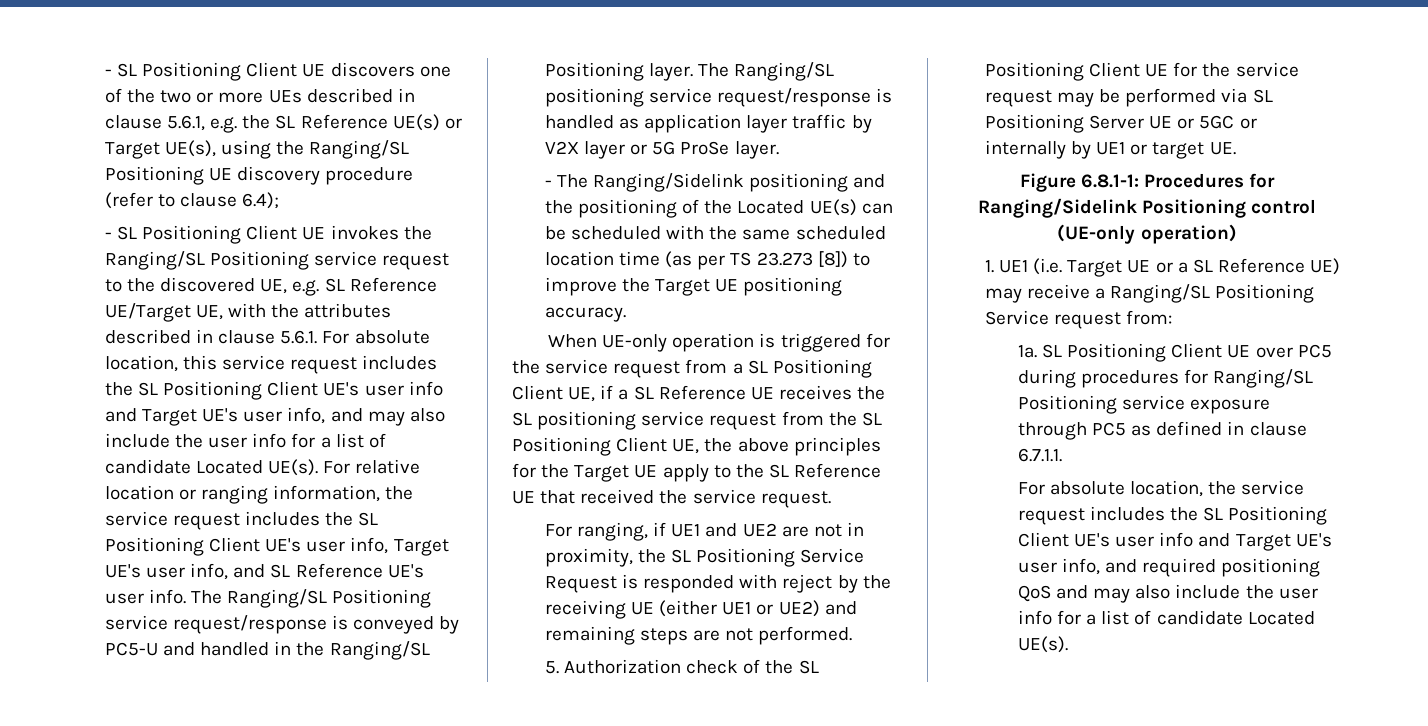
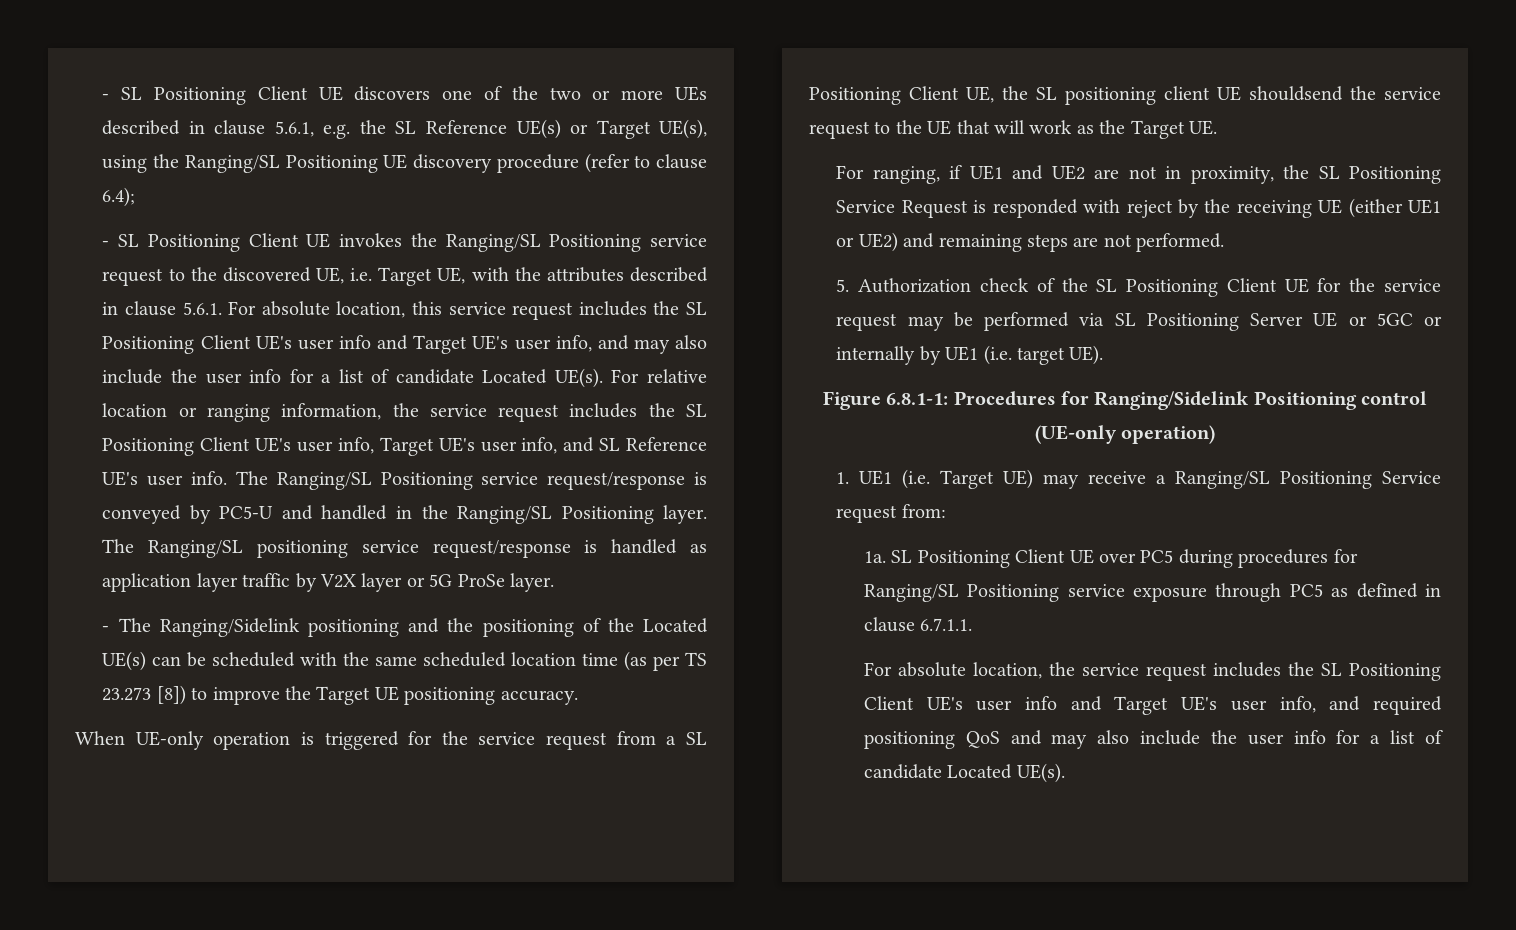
- - SL Positioning Client UE invokes the Ranging/SL Positioning service request to the discovered UE, e.g. SL Reference UE/Target UE, with the attributes described in clause 5.6.1. For absolute location, this service request includes the SL Positioning Client UE's user info and Target UE's user info, and may also include the user info for a list of candidate Located UE(s).
+ - SL Positioning Client UE invokes the Ranging/SL Positioning service request to the discovered UE, i.e. Target UE, with the attributes described in clause 5.6.1. For absolute location, this service request includes the SL Positioning Client UE's user info and Target UE's user info, and may also include the user info for a list of candidate Located UE(s).
- When UE-only operation is triggered for the service request from a SL Positioning Client UE, if a SL Reference UE receives the SL positioning service request from the SL Positioning Client UE, the above principles for the Target UE apply to the SL Reference UE that received the service request.
+ When UE-only operation is triggered for the service request from a SL Positioning Client UE, the SL positioning client UE shouldsend the service request to the UE that will work as the Target UE.
- 5. Authorization check of the SL Positioning Client UE for the service request may be performed via SL Positioning Server UE or 5GC or internally by UE1 or target UE.
+ 5. Authorization check of the SL Positioning Client UE for the service request may be performed via SL Positioning Server UE or 5GC or internally by UE1 (i.e. target UE).
- 1. UE1 (i.e. Target UE or a SL Reference UE) may receive a Ranging/SL Positioning Service request from:
+ 1. UE1 (i.e. Target UE) may receive a Ranging/SL Positioning Service request from:

